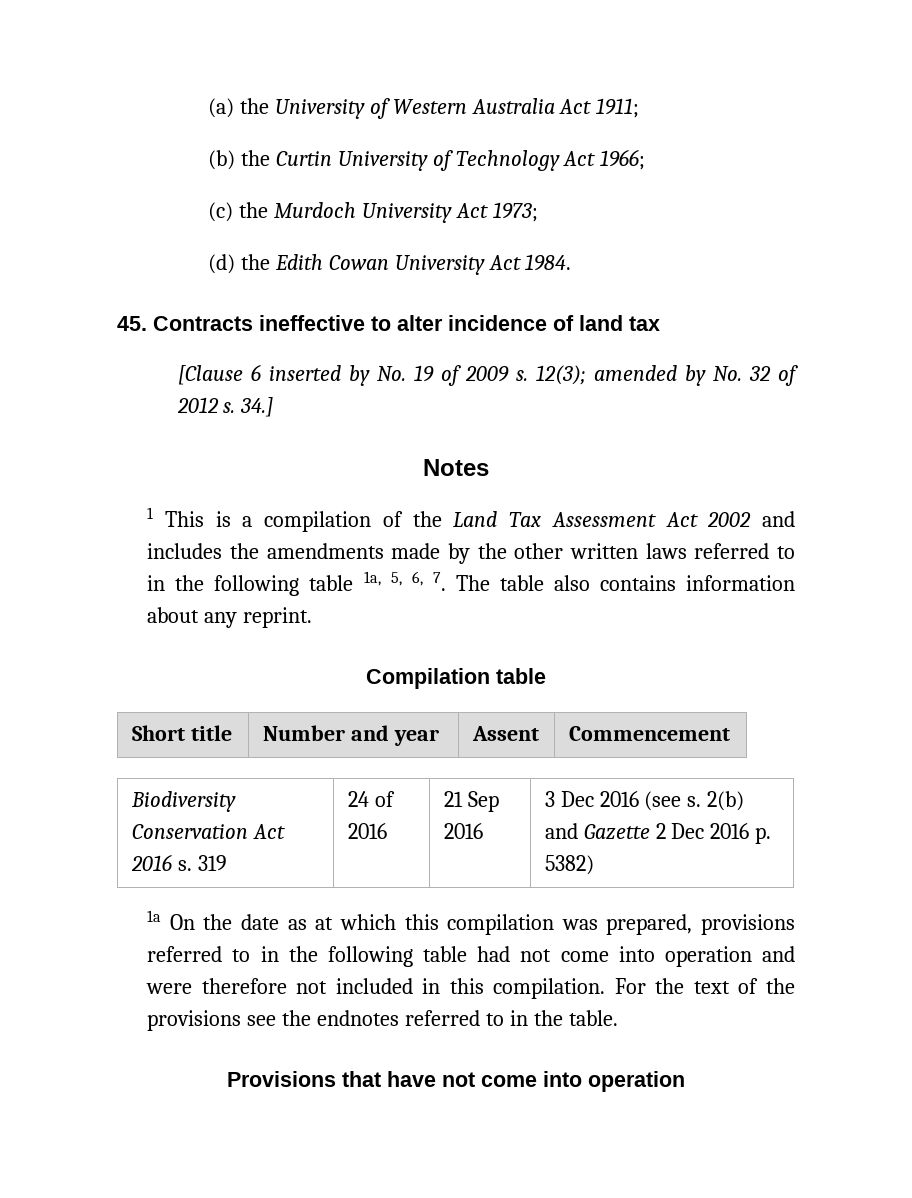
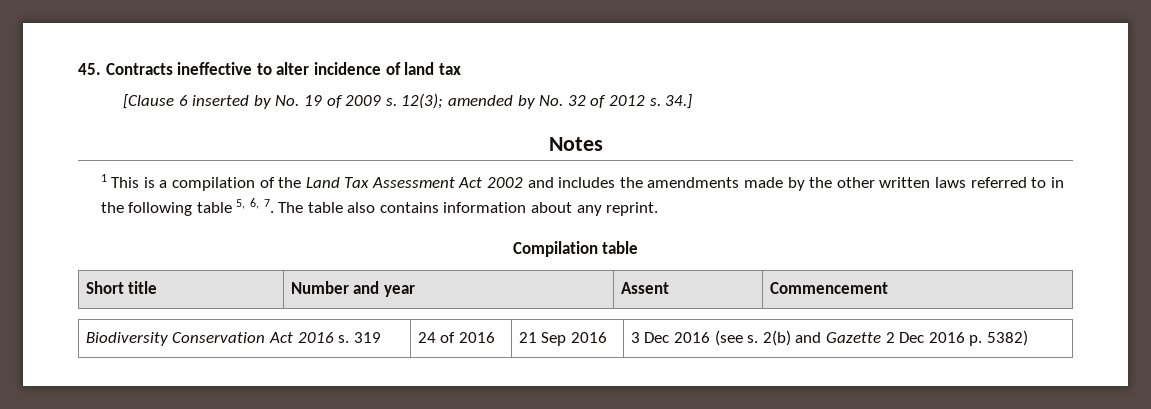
- (a) the University of Western Australia Act 1911;
- (b) the Curtin University of Technology Act 1966;
- (c) the Murdoch University Act 1973;
- (d) the Edith Cowan University Act 1984.
- 1 This is a compilation of the Land Tax Assessment Act 2002 and includes the amendments made by the other written laws referred to in the following table 1a, 5, 6, 7. The table also contains information about any reprint.
+ 1 This is a compilation of the Land Tax Assessment Act 2002 and includes the amendments made by the other written laws referred to in the following table 5, 6, 7. The table also contains information about any reprint.
- 1a On the date as at which this compilation was prepared, provisions referred to in the following table had not come into operation and were therefore not included in this compilation. For the text of the provisions see the endnotes referred to in the table.
- Provisions that have not come into operation

